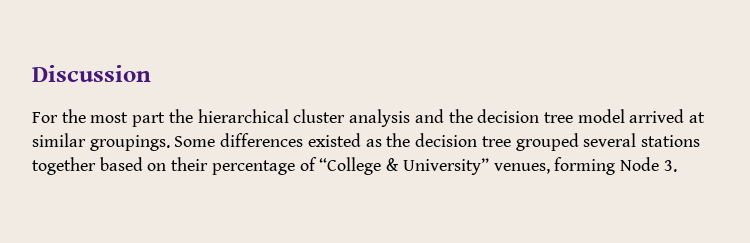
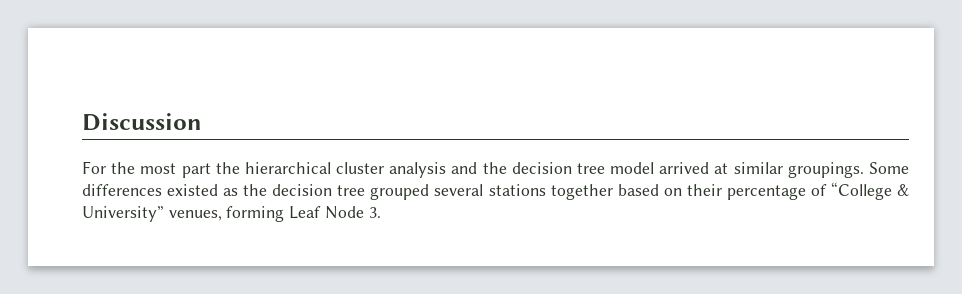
- Some differences existed as the decision tree grouped several stations together based on their percentage of “College & University” venues, forming Node 3.
+ Some differences existed as the decision tree grouped several stations together based on their percentage of “College & University” venues, forming Leaf Node 3.

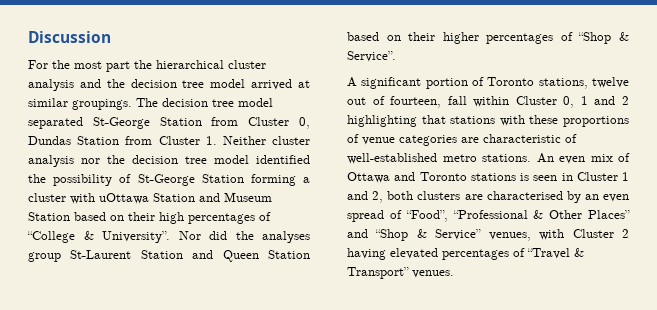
- Some differences existed as the decision tree grouped several stations together based on their percentage of “College & University” venues, forming Leaf Node 3.
+ The decision tree model separated St-George Station from Cluster 0, Dundas Station from Cluster 1. Neither cluster analysis nor the decision tree model identified the possibility of St-George Station forming a cluster with uOttawa Station and Museum Station based on their high percentages of “College & University”. Nor did the analyses group St-Laurent Station and Queen Station based on their higher percentages of “Shop & Service”.
+ A significant portion of Toronto stations, twelve out of fourteen, fall within Cluster 0, 1 and 2 highlighting that stations with these proportions of venue categories are characteristic of well-established metro stations. An even mix of Ottawa and Toronto stations is seen in Cluster 1 and 2, both clusters are characterised by an even spread of “Food”, “Professional & Other Places” and “Shop & Service” venues, with Cluster 2 having elevated percentages of “Travel & Transport” venues.

